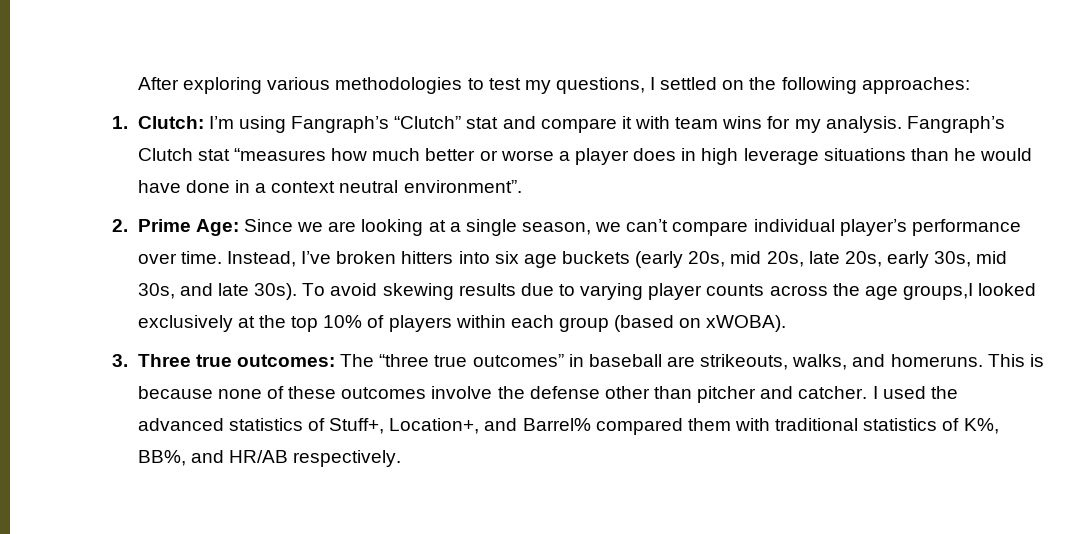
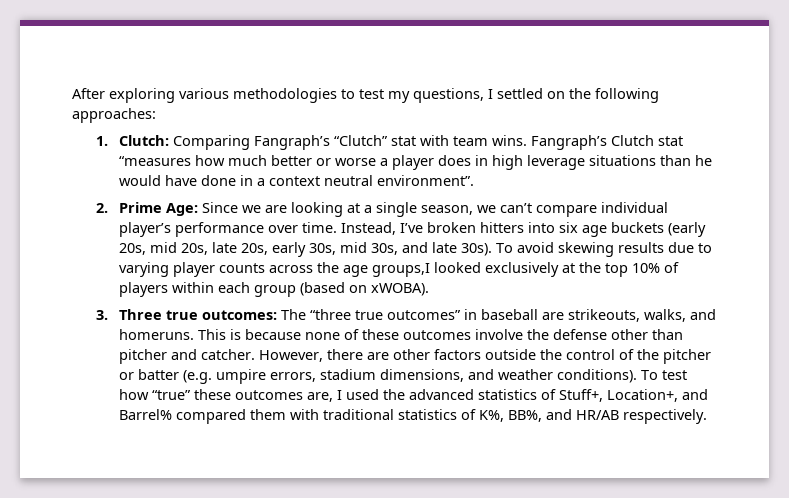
- 1. Clutch: I’m using Fangraph’s “Clutch” stat and compare it with team wins for my analysis.
+ 1. Clutch: Comparing Fangraph’s “Clutch” stat with team wins.
- I used the advanced statistics of Stuff+, Location+, and Barrel% compared them with traditional statistics of K%, BB%, and HR/AB respectively.
+ However, there are other factors outside the control of the pitcher or batter (e.g. umpire errors, stadium dimensions, and weather conditions). To test how “true” these outcomes are, I used the advanced statistics of Stuff+, Location+, and Barrel% compared them with traditional statistics of K%, BB%, and HR/AB respectively.

